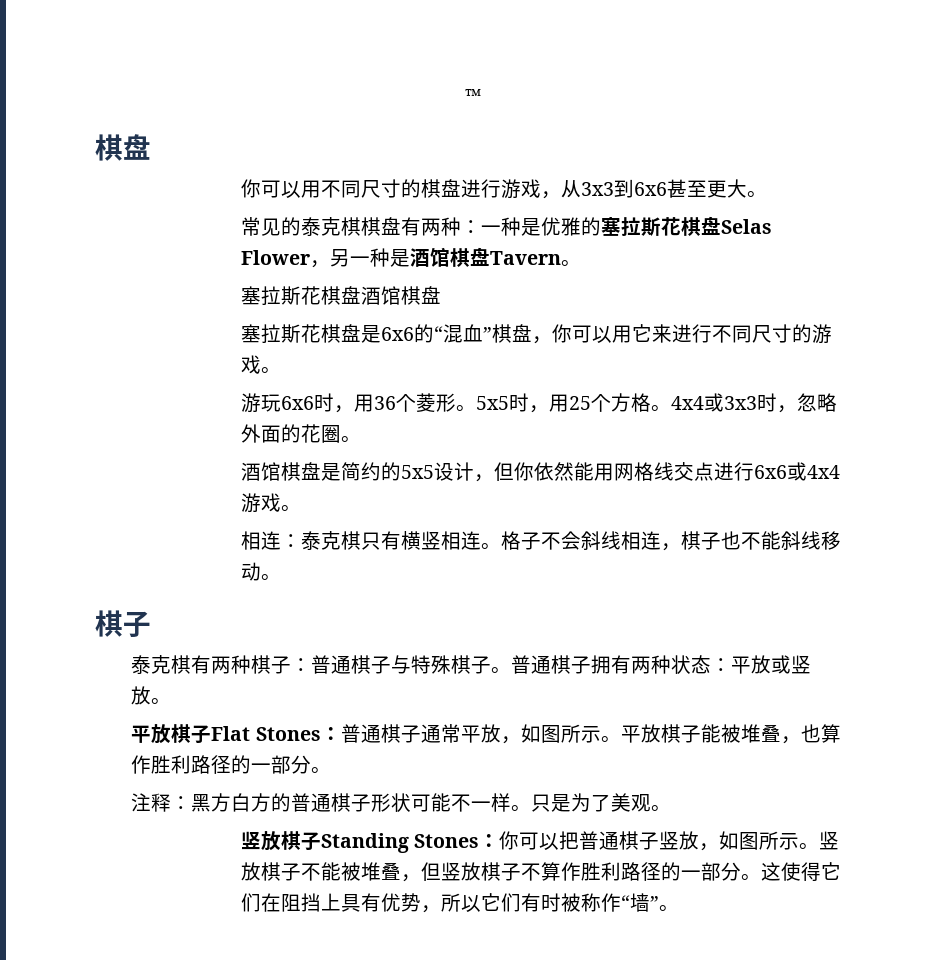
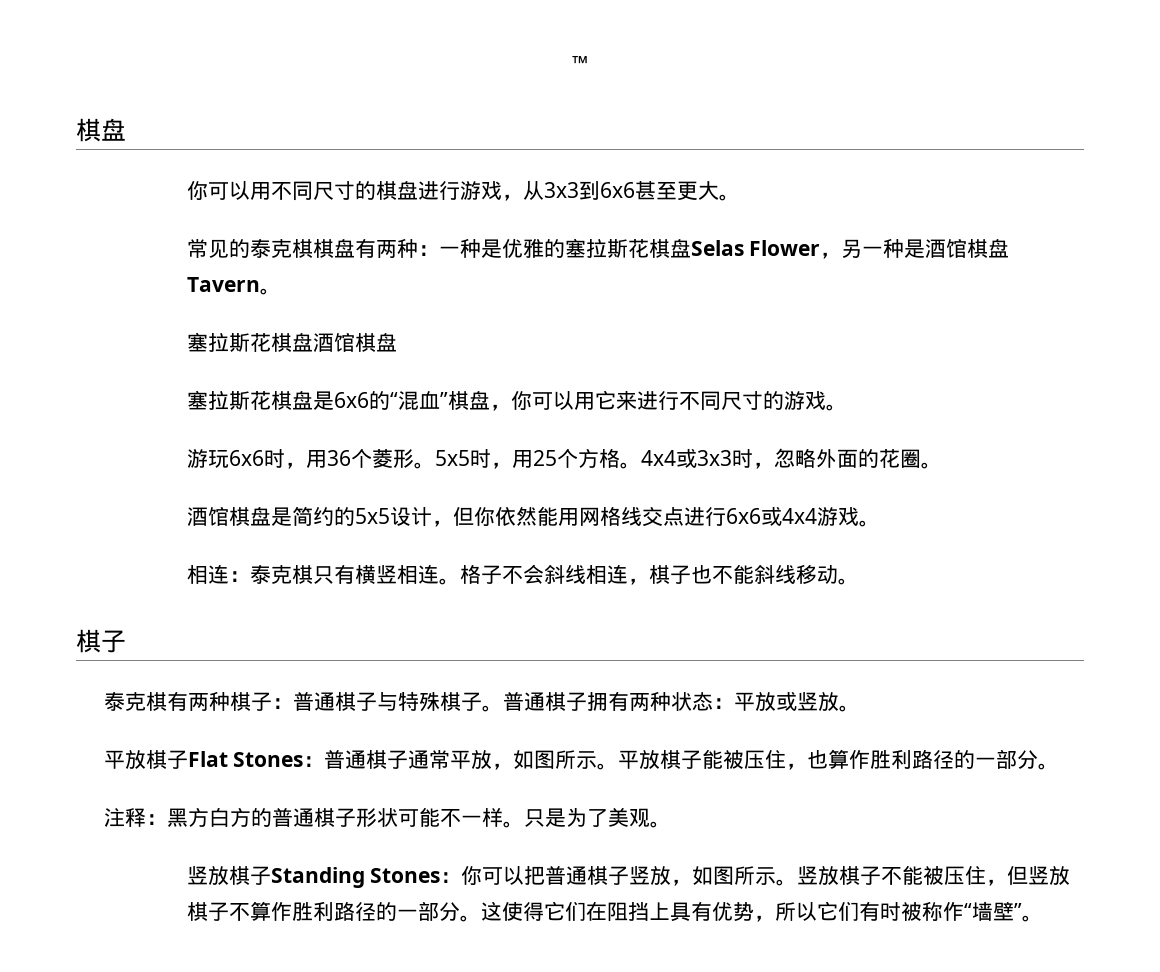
- 平放棋子能被堆叠，也算作胜利路径的一部分。
+ 平放棋子能被压住，也算作胜利路径的一部分。
- 竖放棋子不能被堆叠，但竖放棋子不算作胜利路径的一部分。
+ 竖放棋子不能被压住，但竖放棋子不算作胜利路径的一部分。
- 这使得它们在阻挡上具有优势，所以它们有时被称作“墙”。
+ 这使得它们在阻挡上具有优势，所以它们有时被称作“墙壁”。

